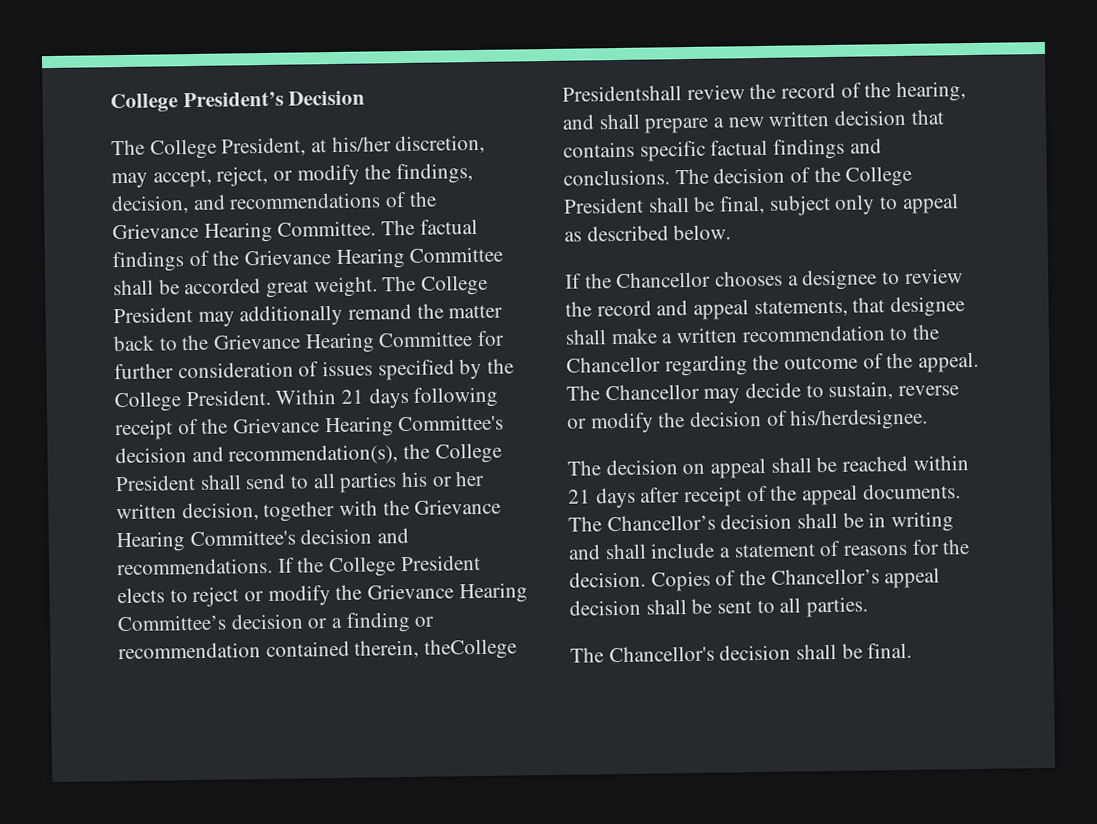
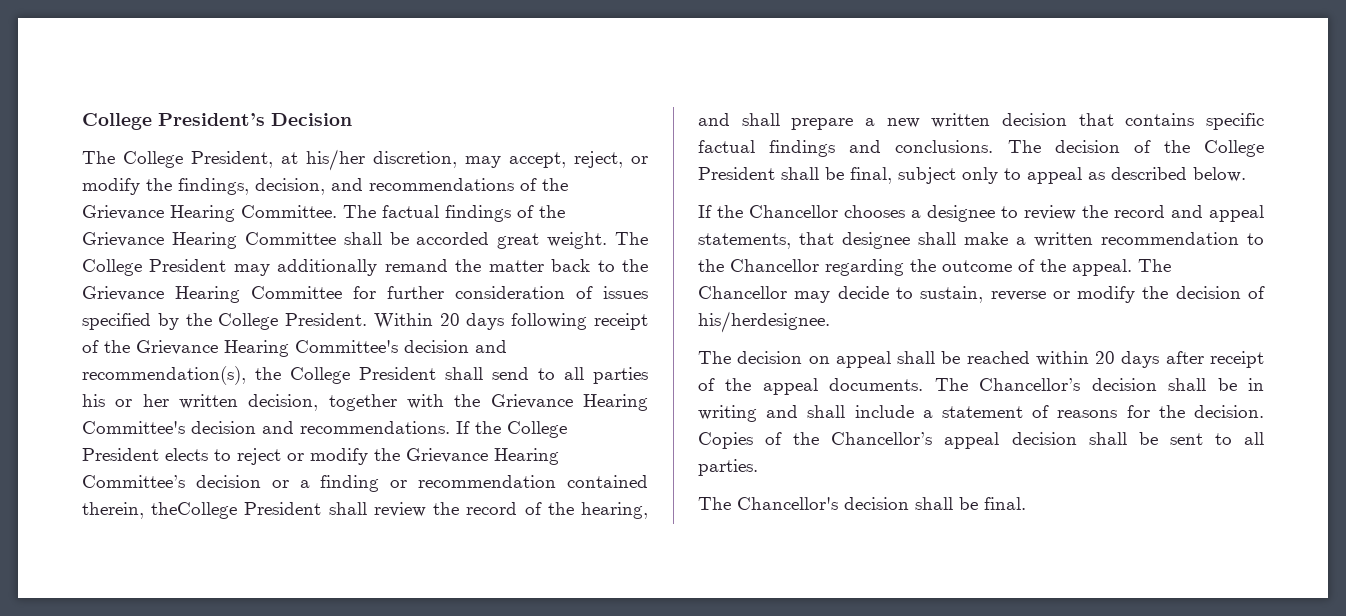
- Within 21 days following receipt of the Grievance Hearing Committee's decision and recommendation(s), the College President shall send to all parties his or her written decision, together with the Grievance Hearing Committee's decision and recommendations.
+ Within 20 days following receipt of the Grievance Hearing Committee's decision and recommendation(s), the College President shall send to all parties his or her written decision, together with the Grievance Hearing Committee's decision and recommendations.
- If the College President elects to reject or modify the Grievance Hearing Committee’s decision or a finding or recommendation contained therein, theCollege Presidentshall review the record of the hearing, and shall prepare a new written decision that contains specific factual findings and conclusions.
+ If the College President elects to reject or modify the Grievance Hearing Committee’s decision or a finding or recommendation contained therein, theCollege President shall review the record of the hearing, and shall prepare a new written decision that contains specific factual findings and conclusions.
- The decision on appeal shall be reached within 21 days after receipt of the appeal documents.
+ The decision on appeal shall be reached within 20 days after receipt of the appeal documents.

